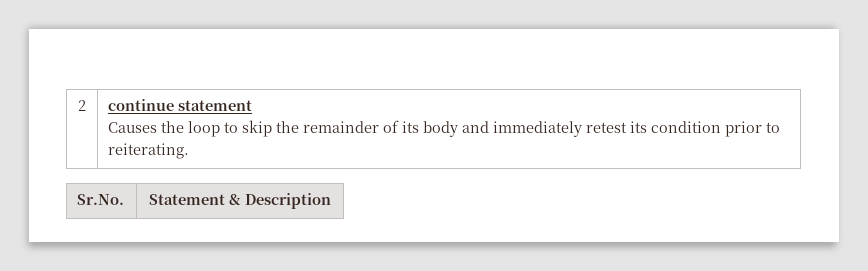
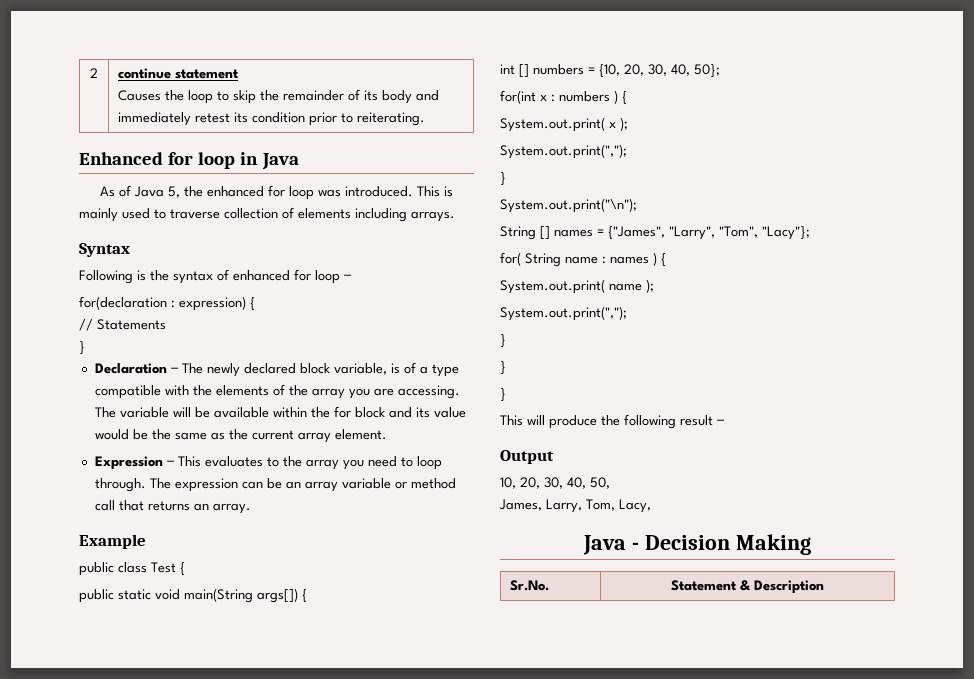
+ Enhanced for loop in Java
+ As of Java 5, the enhanced for loop was introduced. This is mainly used to traverse collection of elements including arrays.
+ Syntax
+ Following is the syntax of enhanced for loop −
+ for(declaration : expression) {
+ // Statements
+ }
+ Declaration − The newly declared block variable, is of a type compatible with the elements of the array you are accessing. The variable will be available within the for block and its value would be the same as the current array element.
+ Expression − This evaluates to the array you need to loop through. The expression can be an array variable or method call that returns an array.
+ Example
+ public class Test {
+ public static void main(String args[]) {
+ int [] numbers = {10, 20, 30, 40, 50};
+ for(int x : numbers ) {
+ System.out.print( x );
+ System.out.print(",");
+ }
+ System.out.print("\n");
+ String [] names = {"James", "Larry", "Tom", "Lacy"};
+ for( String name : names ) {
+ System.out.print( name );
+ System.out.print(",");
+ }
+ }
+ }
+ This will produce the following result −
+ Output
+ 10, 20, 30, 40, 50,
+ James, Larry, Tom, Lacy,
+ Java - Decision Making

